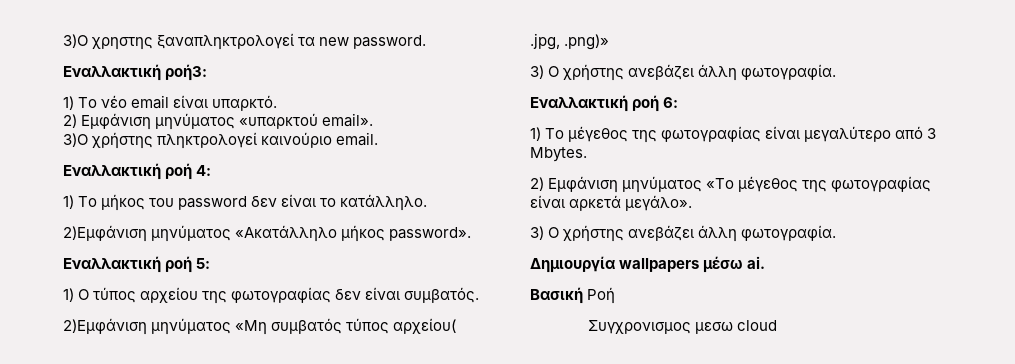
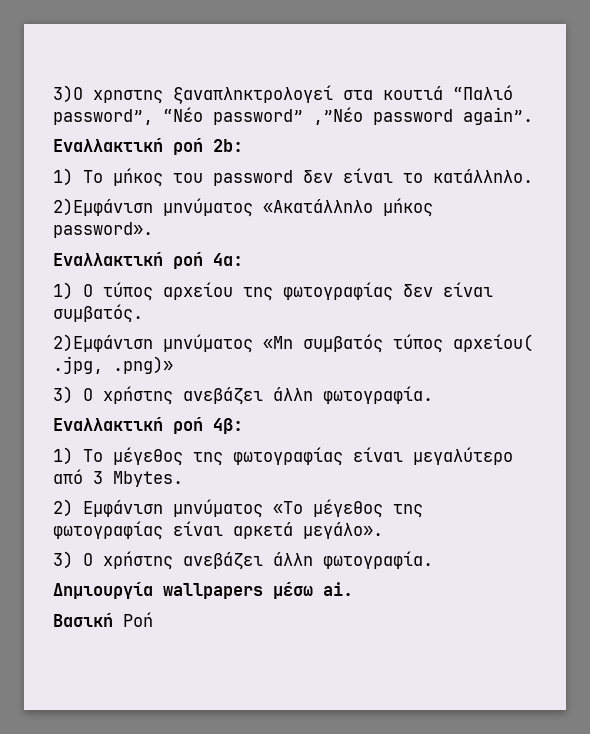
- 3)Ο χρηστης ξαναπληκτρολογεί τα new password.
- Εναλλακτική ροή3:
- 1) Το νέο email είναι υπαρκτό.
- 2) Εμφάνιση μηνύματος «υπαρκτού email».
- 3)Ο χρήστης πληκτρολογεί καινούριο email.
- Εναλλακτική ροή 4:
+ 3)Ο χρηστης ξαναπληκτρολογεί στα κουτιά “Παλιό password”, “Νέο password” ,”Νέο password again”.
+ Εναλλακτική ροή 2b:
- Εναλλακτική ροή 5:
+ Εναλλακτική ροή 4α:
- Εναλλακτική ροή 6:
+ Εναλλακτική ροή 4β:
- Συγχρονισμος μεσω cloud

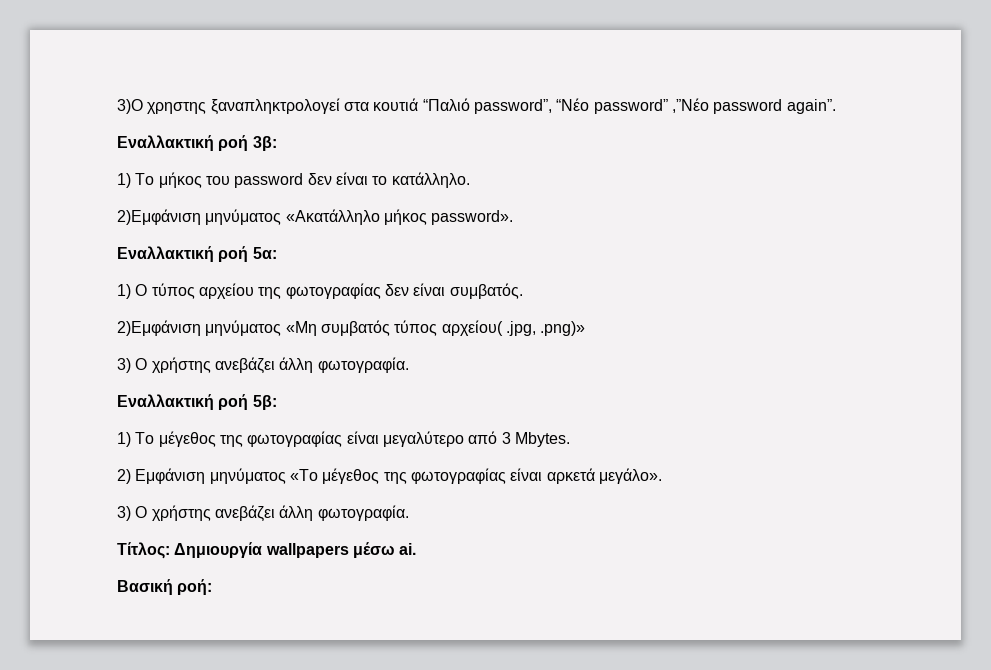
- Εναλλακτική ροή 2b:
+ Εναλλακτική ροή 3β:
- Εναλλακτική ροή 4α:
+ Εναλλακτική ροή 5α:
- Εναλλακτική ροή 4β:
+ Εναλλακτική ροή 5β:
- Δημιουργία wallpapers μέσω ai.
+ Τίτλος: Δημιουργία wallpapers μέσω ai.
- Βασική Ροή
+ Βασική ροή:

